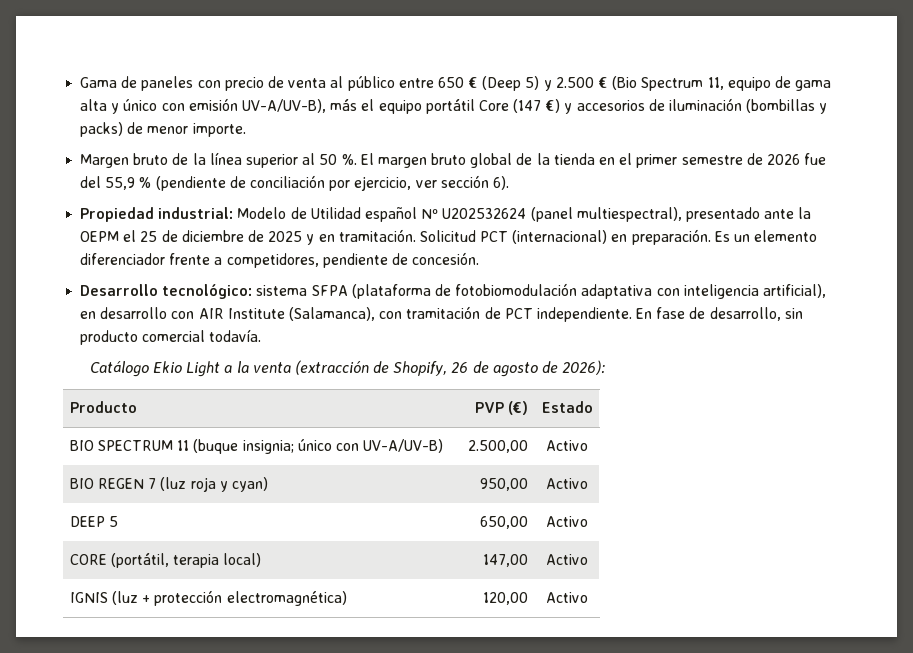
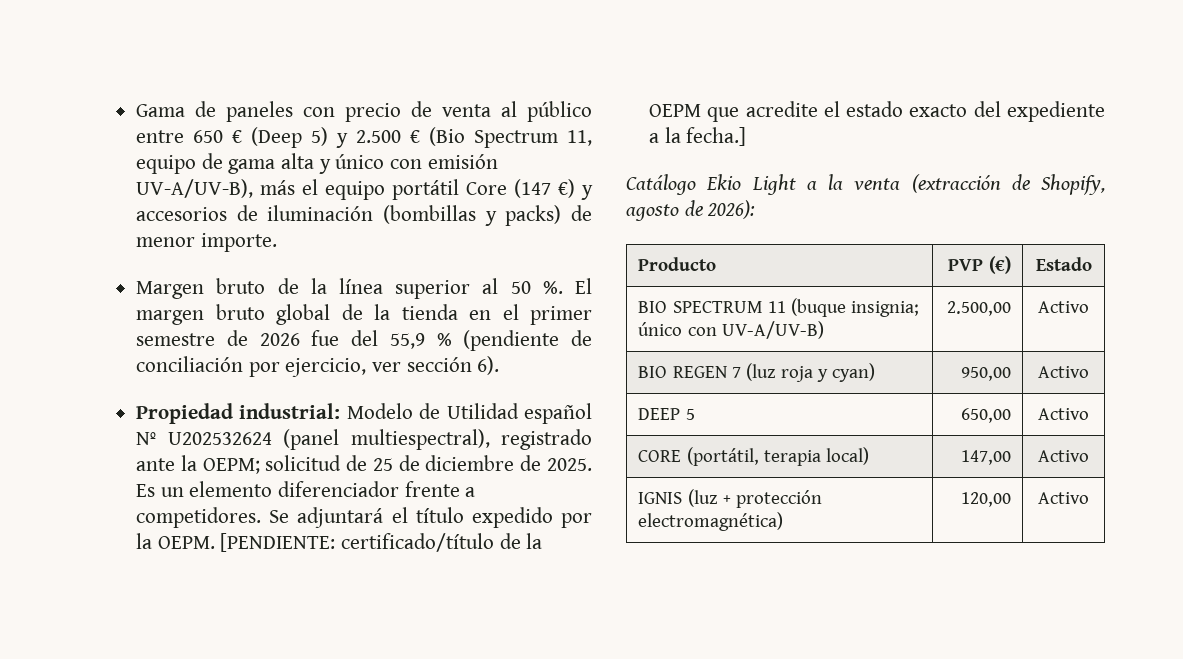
- Propiedad industrial: Modelo de Utilidad español Nº U202532624 (panel multiespectral), presentado ante la OEPM el 25 de diciembre de 2025 y en tramitación. Solicitud PCT (internacional) en preparación.
+ Propiedad industrial: Modelo de Utilidad español Nº U202532624 (panel multiespectral), registrado ante la OEPM; solicitud de 25 de diciembre de 2025.
- Es un elemento diferenciador frente a competidores, pendiente de concesión.
- Desarrollo tecnológico: sistema SFPA (plataforma de fotobiomodulación adaptativa con inteligencia artificial), en desarrollo con AIR Institute (Salamanca), con tramitación de PCT independiente. En fase de desarrollo, sin producto comercial todavía.
+ Es un elemento diferenciador frente a competidores. Se adjuntará el título expedido por la OEPM. [PENDIENTE: certificado/título de la OEPM que acredite el estado exacto del expediente a la fecha.]
- Catálogo Ekio Light a la venta (extracción de Shopify, 26 de agosto de 2026):
+ Catálogo Ekio Light a la venta (extracción de Shopify, agosto de 2026):

